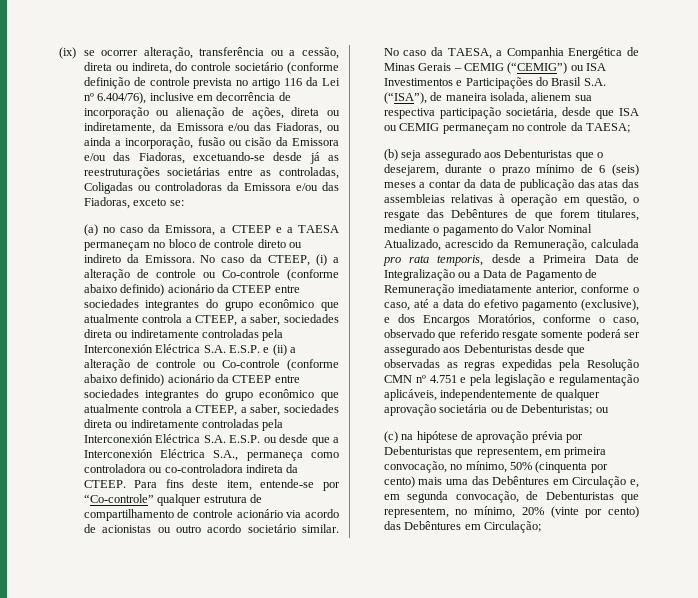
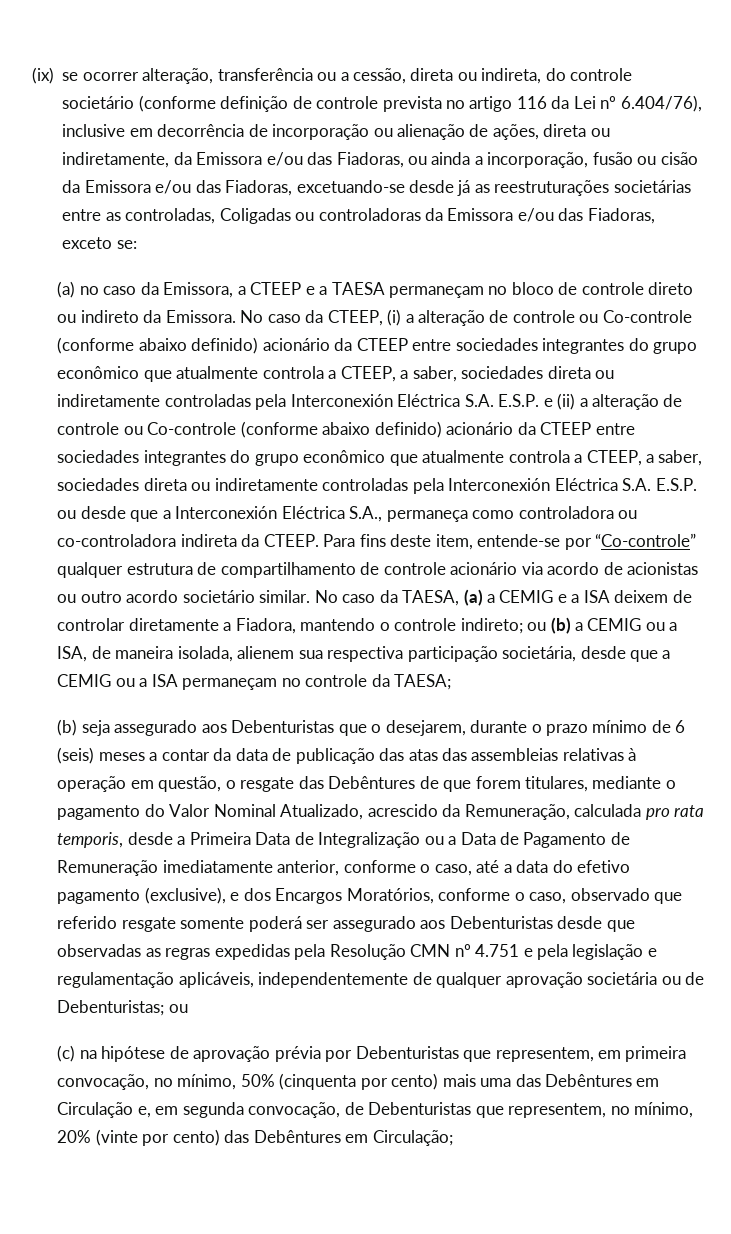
- No caso da TAESA, a Companhia Energética de Minas Gerais – CEMIG (“CEMIG”) ou ISA Investimentos e Participações do Brasil S.A. (“ISA”), de maneira isolada, alienem sua respectiva participação societária, desde que ISA ou CEMIG permaneçam no controle da TAESA;
+ No caso da TAESA, (a) a CEMIG e a ISA deixem de controlar diretamente a Fiadora, mantendo o controle indireto; ou (b) a CEMIG ou a ISA, de maneira isolada, alienem sua respectiva participação societária, desde que a CEMIG ou a ISA permaneçam no controle da TAESA;

